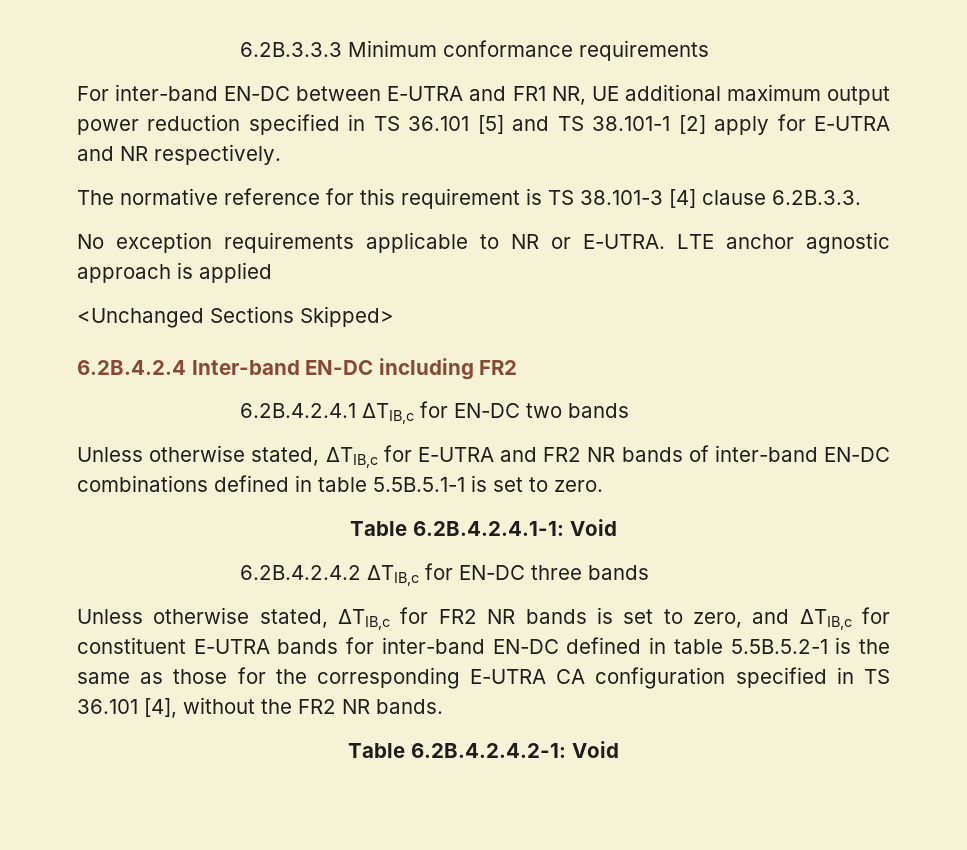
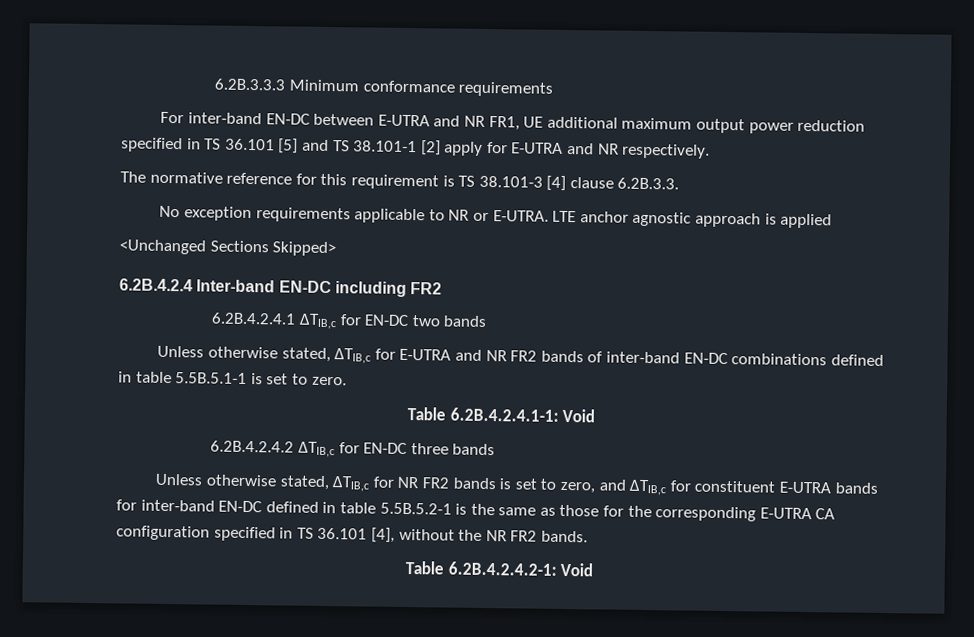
- For inter-band EN-DC between E-UTRA and FR1 NR, UE additional maximum output power reduction specified in TS 36.101 [5] and TS 38.101-1 [2] apply for E-UTRA and NR respectively.
+ For inter-band EN-DC between E-UTRA and NR FR1, UE additional maximum output power reduction specified in TS 36.101 [5] and TS 38.101-1 [2] apply for E-UTRA and NR respectively.
- Unless otherwise stated, ΔTIB,c for E-UTRA and FR2 NR bands of inter-band EN-DC combinations defined in table 5.5B.5.1-1 is set to zero.
+ Unless otherwise stated, ΔTIB,c for E-UTRA and NR FR2 bands of inter-band EN-DC combinations defined in table 5.5B.5.1-1 is set to zero.
- Unless otherwise stated, ΔTIB,c for FR2 NR bands is set to zero, and ΔTIB,c for constituent E-UTRA bands for inter-band EN-DC defined in table 5.5B.5.2-1 is the same as those for the corresponding E-UTRA CA configuration specified in TS 36.101 [4], without the FR2 NR bands.
+ Unless otherwise stated, ΔTIB,c for NR FR2 bands is set to zero, and ΔTIB,c for constituent E-UTRA bands for inter-band EN-DC defined in table 5.5B.5.2-1 is the same as those for the corresponding E-UTRA CA configuration specified in TS 36.101 [4], without the NR FR2 bands.

